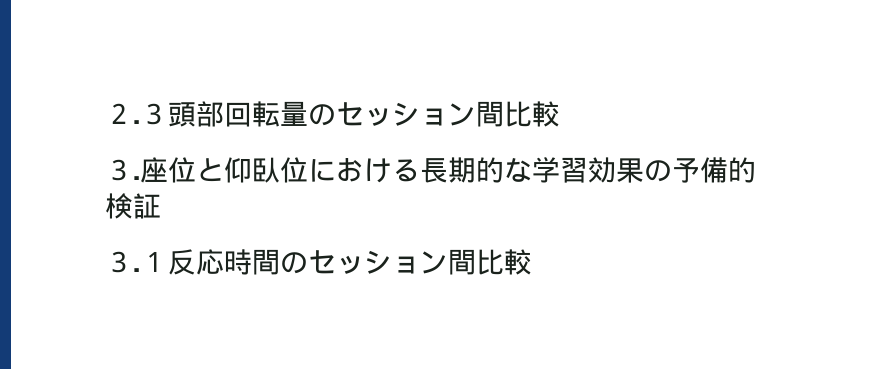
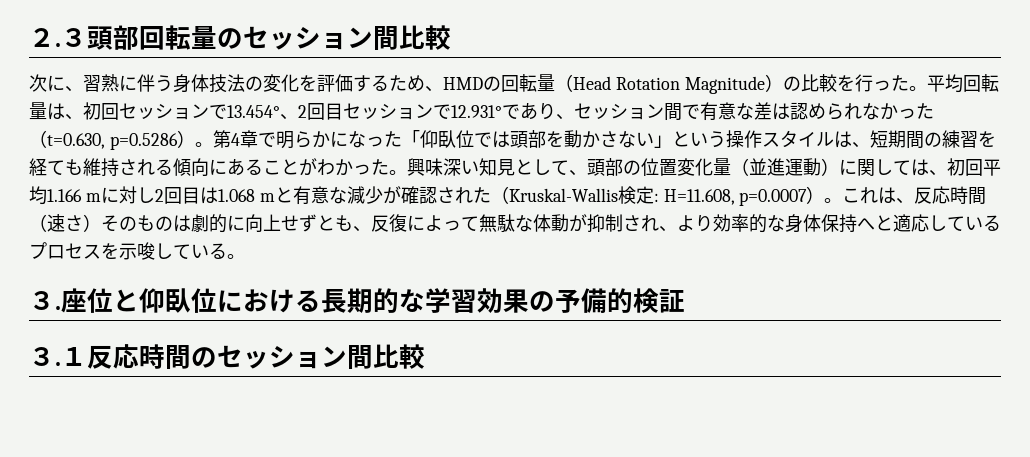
+ 次に、習熟に伴う身体技法の変化を評価するため、HMDの回転量（Head Rotation Magnitude）の比較を行った。平均回転量は、初回セッションで13.454°、2回目セッションで12.931°であり、セッション間で有意な差は認められなかった（t=0.630, p=0.5286）。第4章で明らかになった「仰臥位では頭部を動かさない」という操作スタイルは、短期間の練習を経ても維持される傾向にあることがわかった。興味深い知見として、頭部の位置変化量（並進運動）に関しては、初回平均1.166 mに対し2回目は1.068 mと有意な減少が確認された（Kruskal-Wallis検定: H=11.608, p=0.0007）。これは、反応時間（速さ）そのものは劇的に向上せずとも、反復によって無駄な体動が抑制され、より効率的な身体保持へと適応しているプロセスを示唆している。

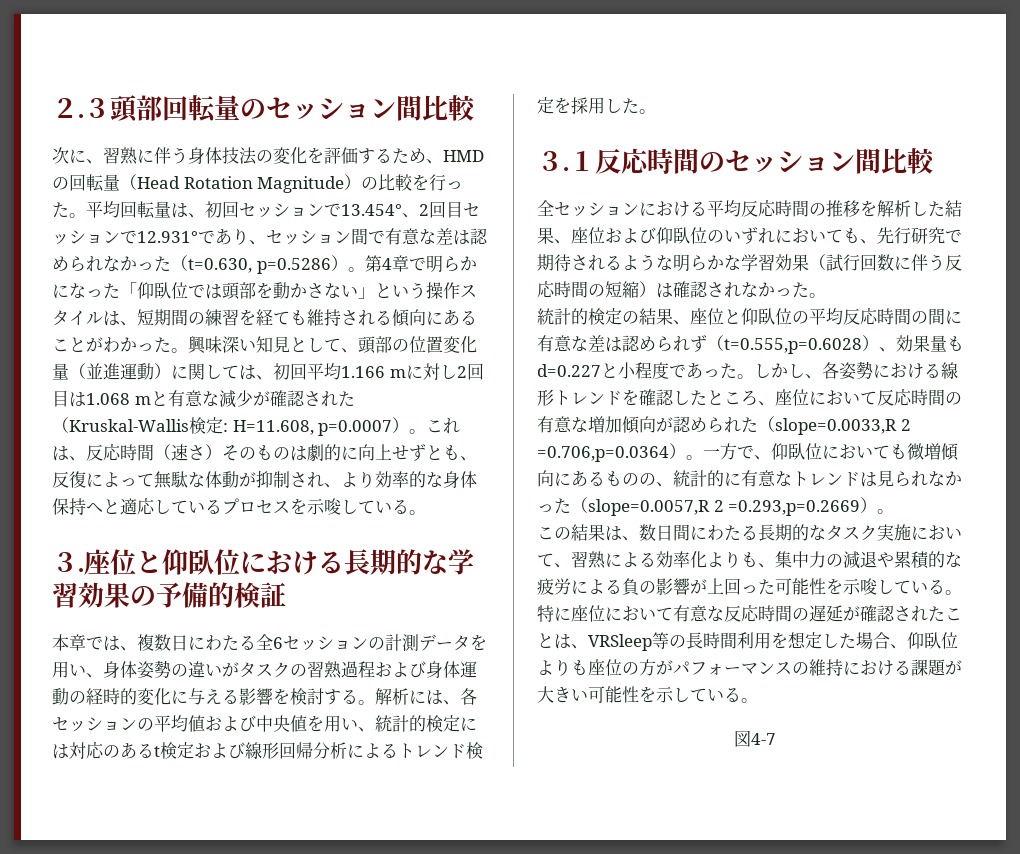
+ 本章では、複数日にわたる全6セッションの計測データを用い、身体姿勢の違いがタスクの習熟過程および身体運動の経時的変化に与える影響を検討する。解析には、各セッションの平均値および中央値を用い、統計的検定には対応のあるt検定および線形回帰分析によるトレンド検定を採用した。
+ 全セッションにおける平均反応時間の推移を解析した結果、座位および仰臥位のいずれにおいても、先行研究で期待されるような明らかな学習効果（試行回数に伴う反応時間の短縮）は確認されなかった。
+ 統計的検定の結果、座位と仰臥位の平均反応時間の間に有意な差は認められず（t=0.555,p=0.6028）、効果量もd=0.227と小程度であった。しかし、各姿勢における線形トレンドを確認したところ、座位において反応時間の有意な増加傾向が認められた（slope=0.0033,R 2 =0.706,p=0.0364）。一方で、仰臥位においても微増傾向にあるものの、統計的に有意なトレンドは見られなかった（slope=0.0057,R 2 =0.293,p=0.2669）。
+ この結果は、数日間にわたる長期的なタスク実施において、習熟による効率化よりも、集中力の減退や累積的な疲労による負の影響が上回った可能性を示唆している。特に座位において有意な反応時間の遅延が確認されたことは、VRSleep等の長時間利用を想定した場合、仰臥位よりも座位の方がパフォーマンスの維持における課題が大きい可能性を示している。
+ 図4-7

